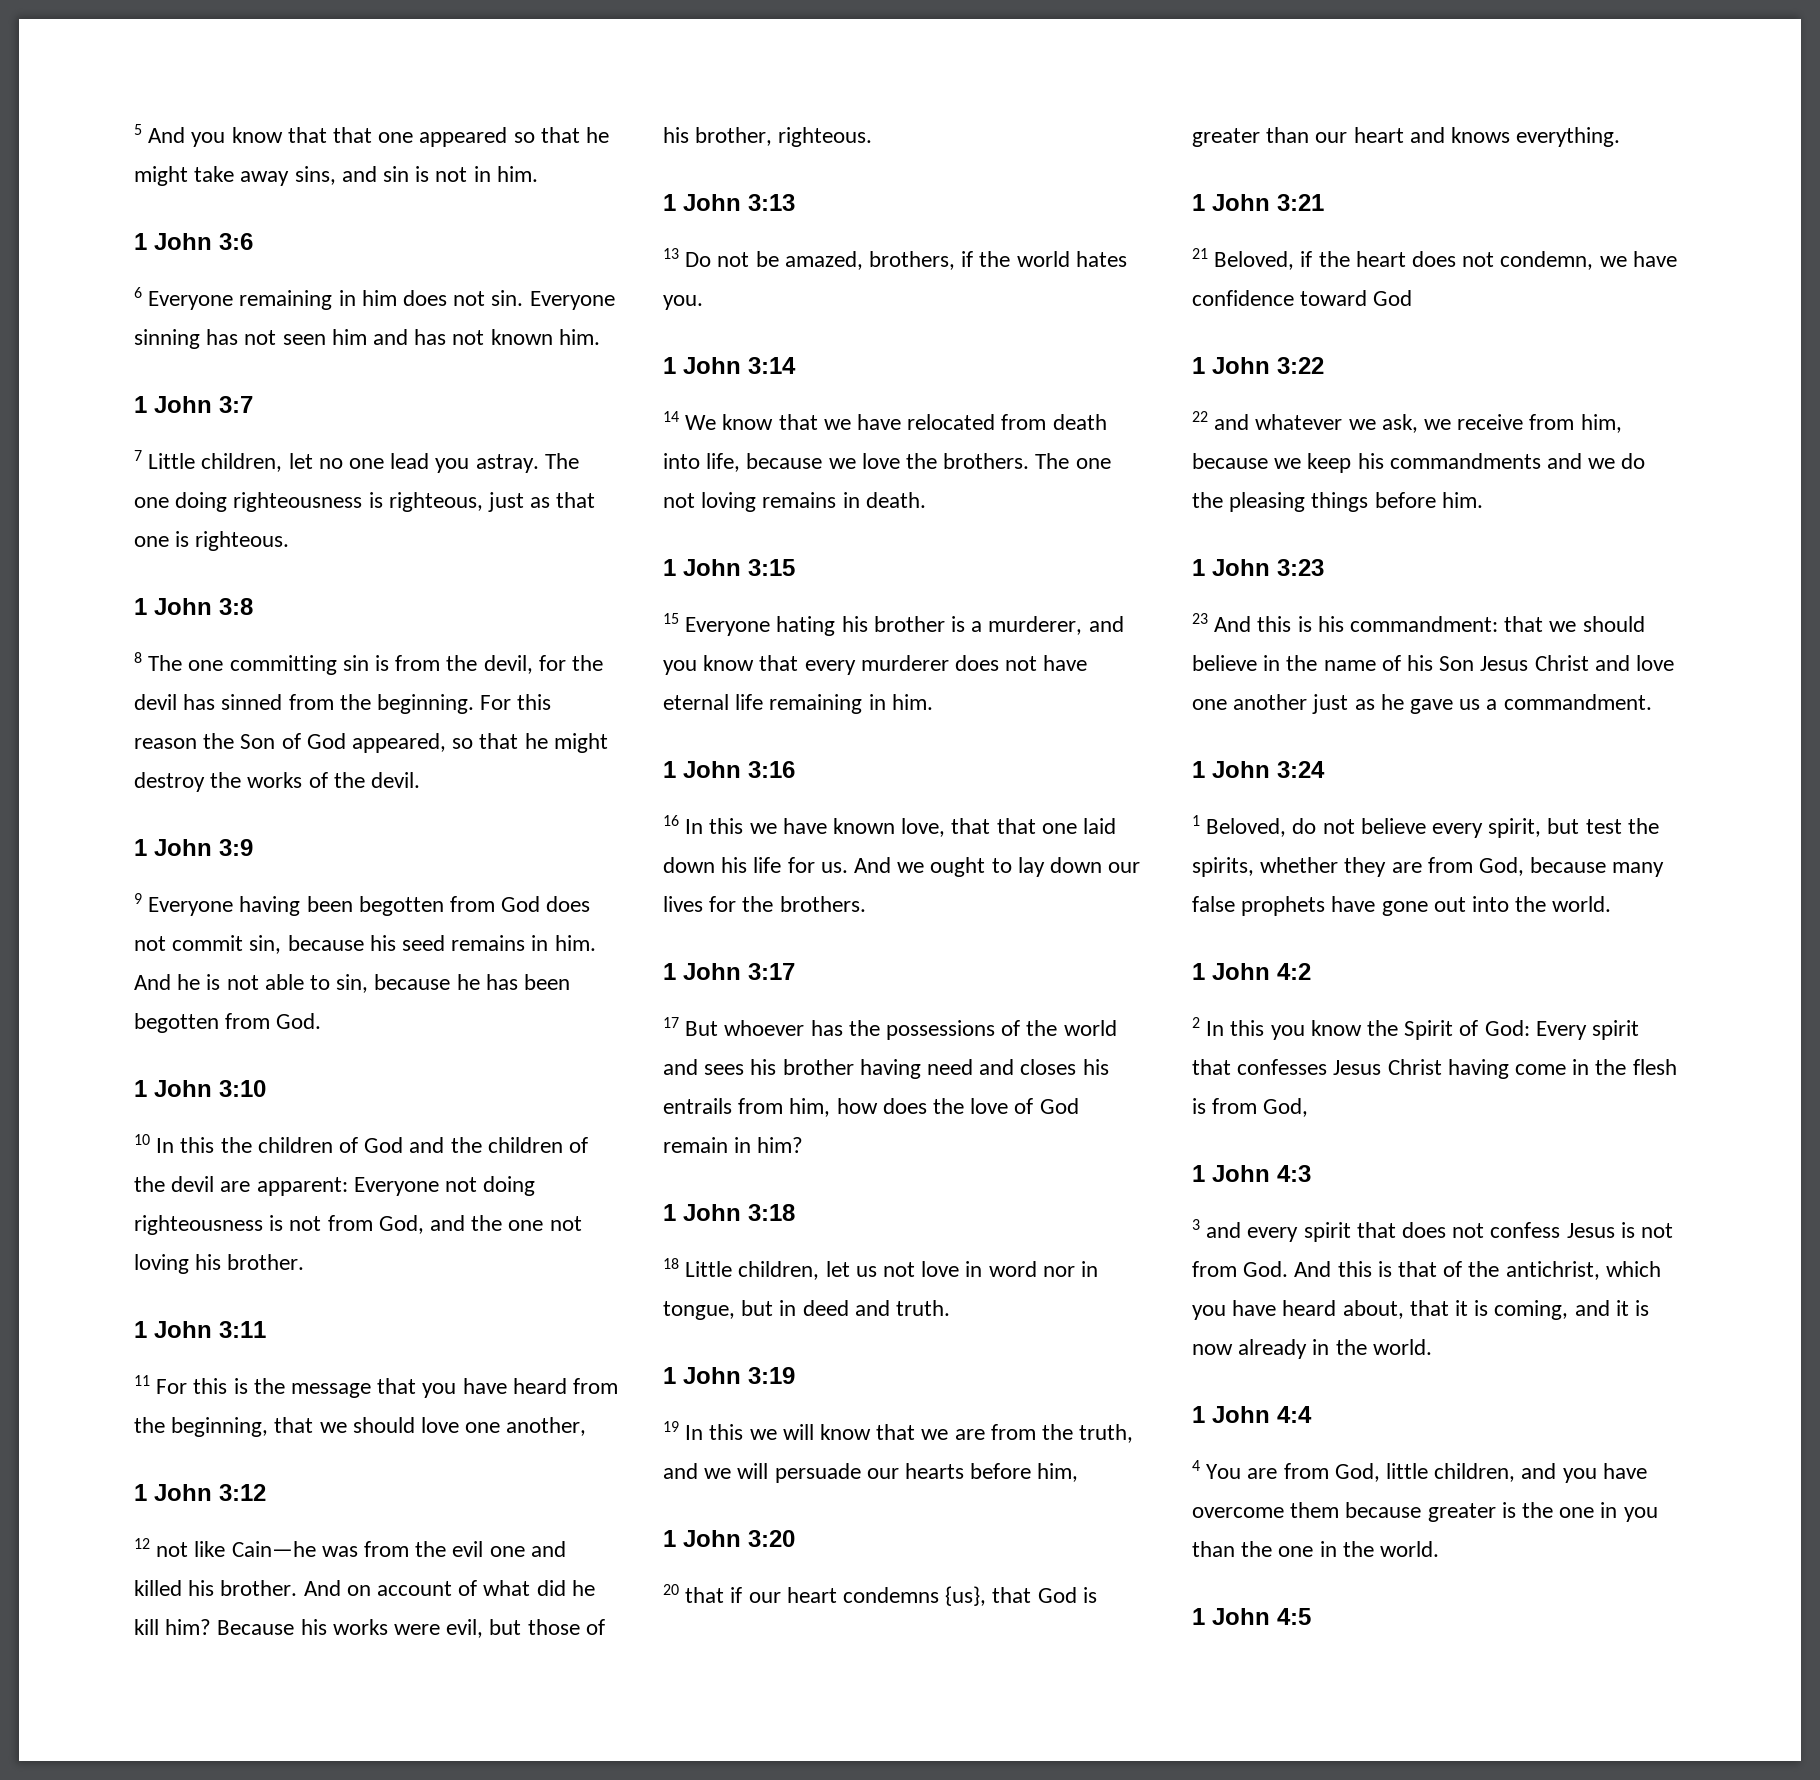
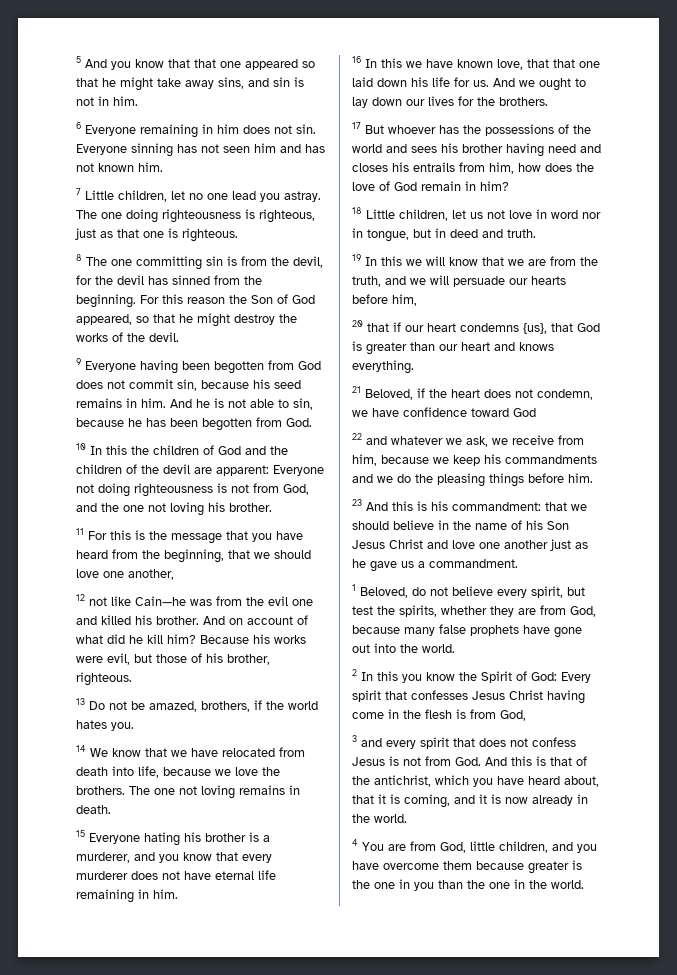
- 1 John 3:6
- 1 John 3:7
- 1 John 3:8
- 1 John 3:9
- 1 John 3:10
- 1 John 3:11
- 1 John 3:12
- 1 John 3:13
- 1 John 3:14
- 1 John 3:15
- 1 John 3:16
- 1 John 3:17
- 1 John 3:18
- 1 John 3:19
- 1 John 3:20
- 1 John 3:21
- 1 John 3:22
- 1 John 3:23
- 1 John 3:24
- 1 John 4:2
- 1 John 4:3
- 1 John 4:4
- 1 John 4:5

